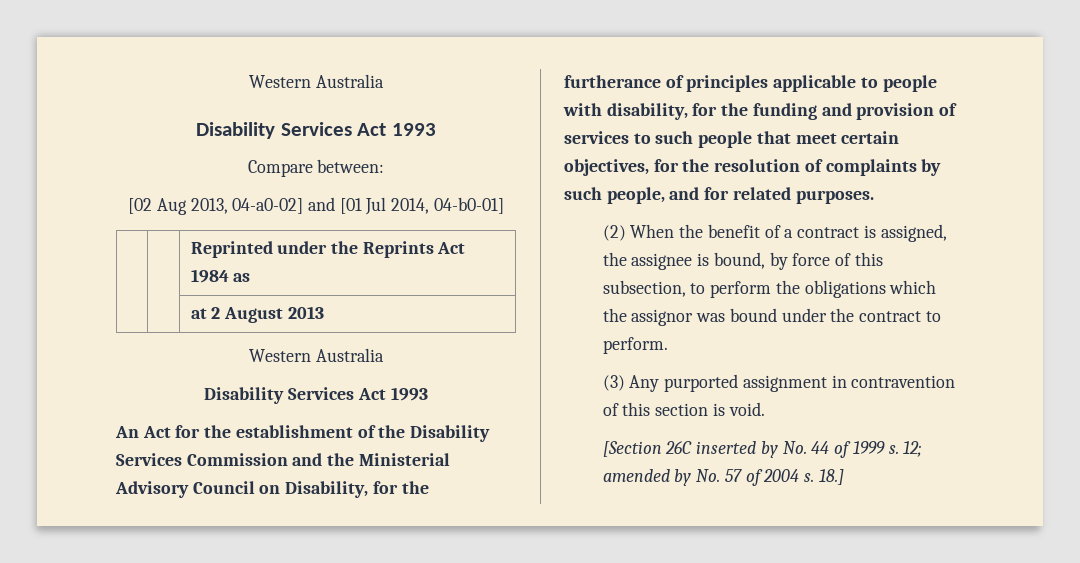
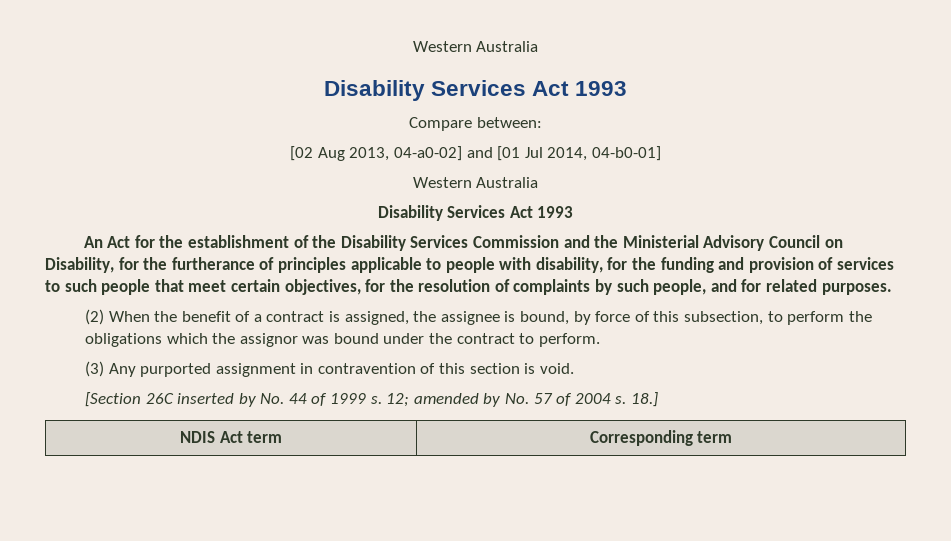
- | | Reprinted under the Reprints Act 1984 as
- | | at 2 August 2013
+ NDIS Act term | Corresponding term

